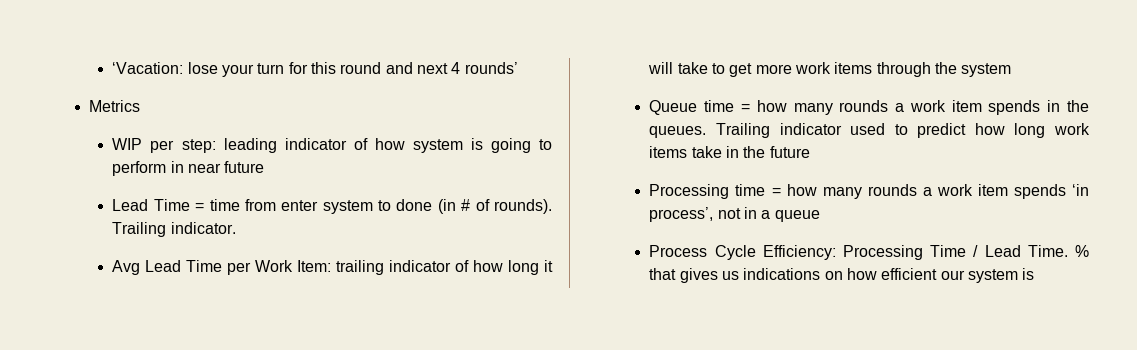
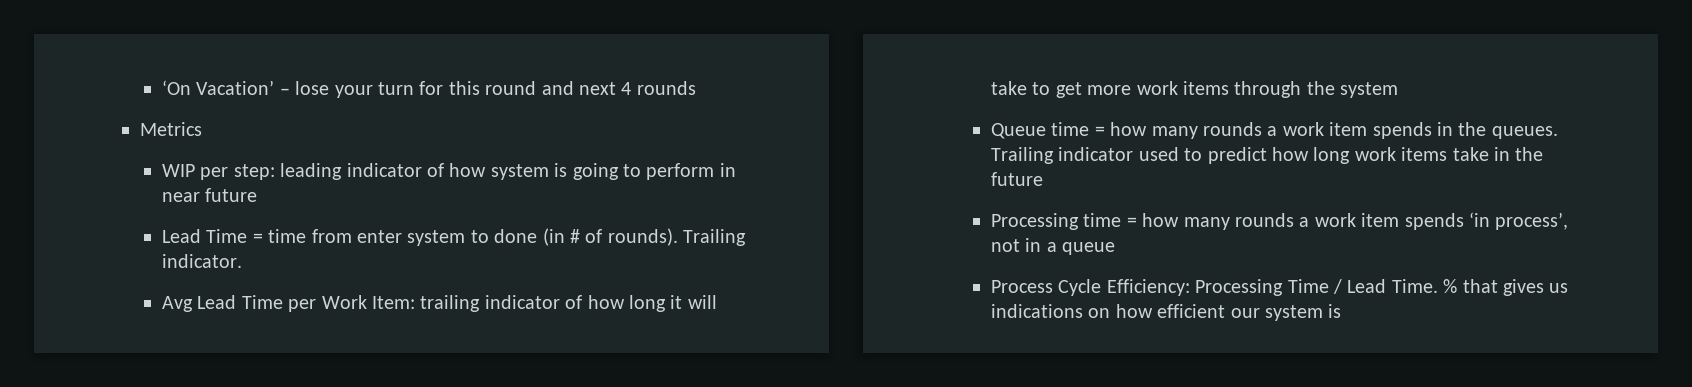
- ‘Vacation: lose your turn for this round and next 4 rounds’
+ ‘On Vacation’ – lose your turn for this round and next 4 rounds

